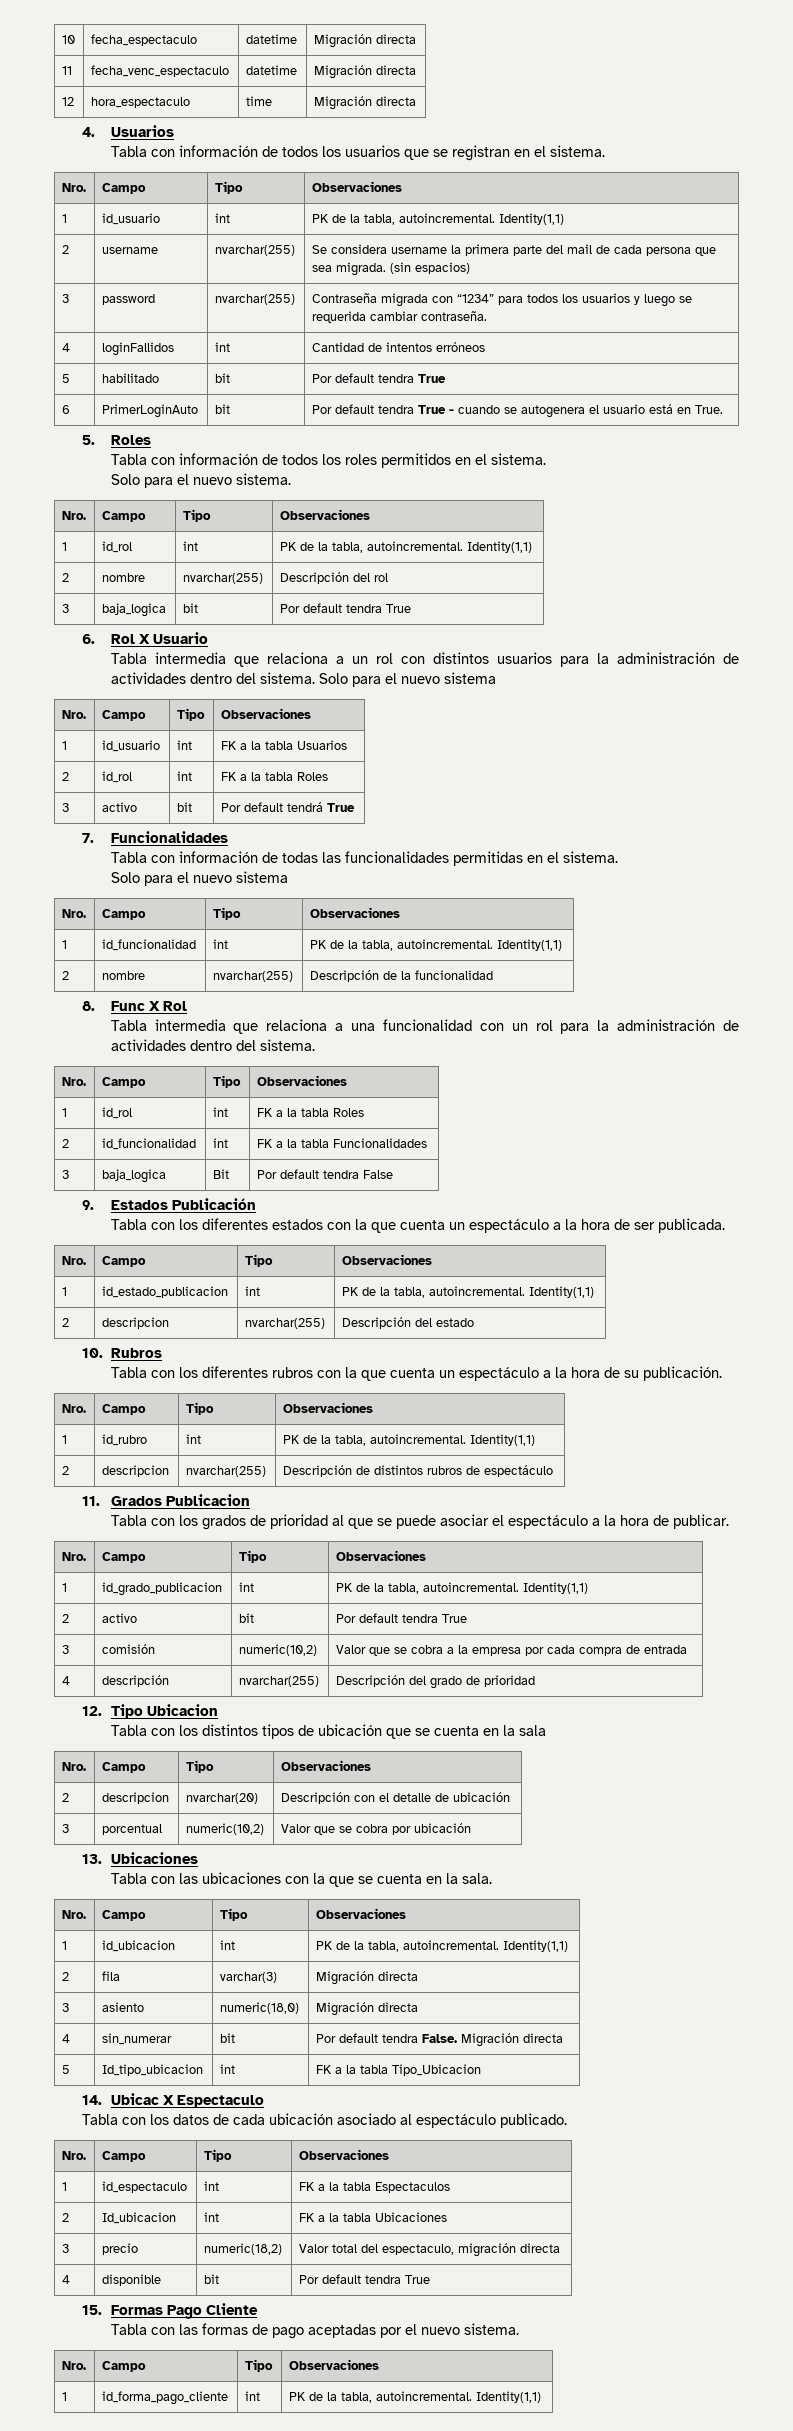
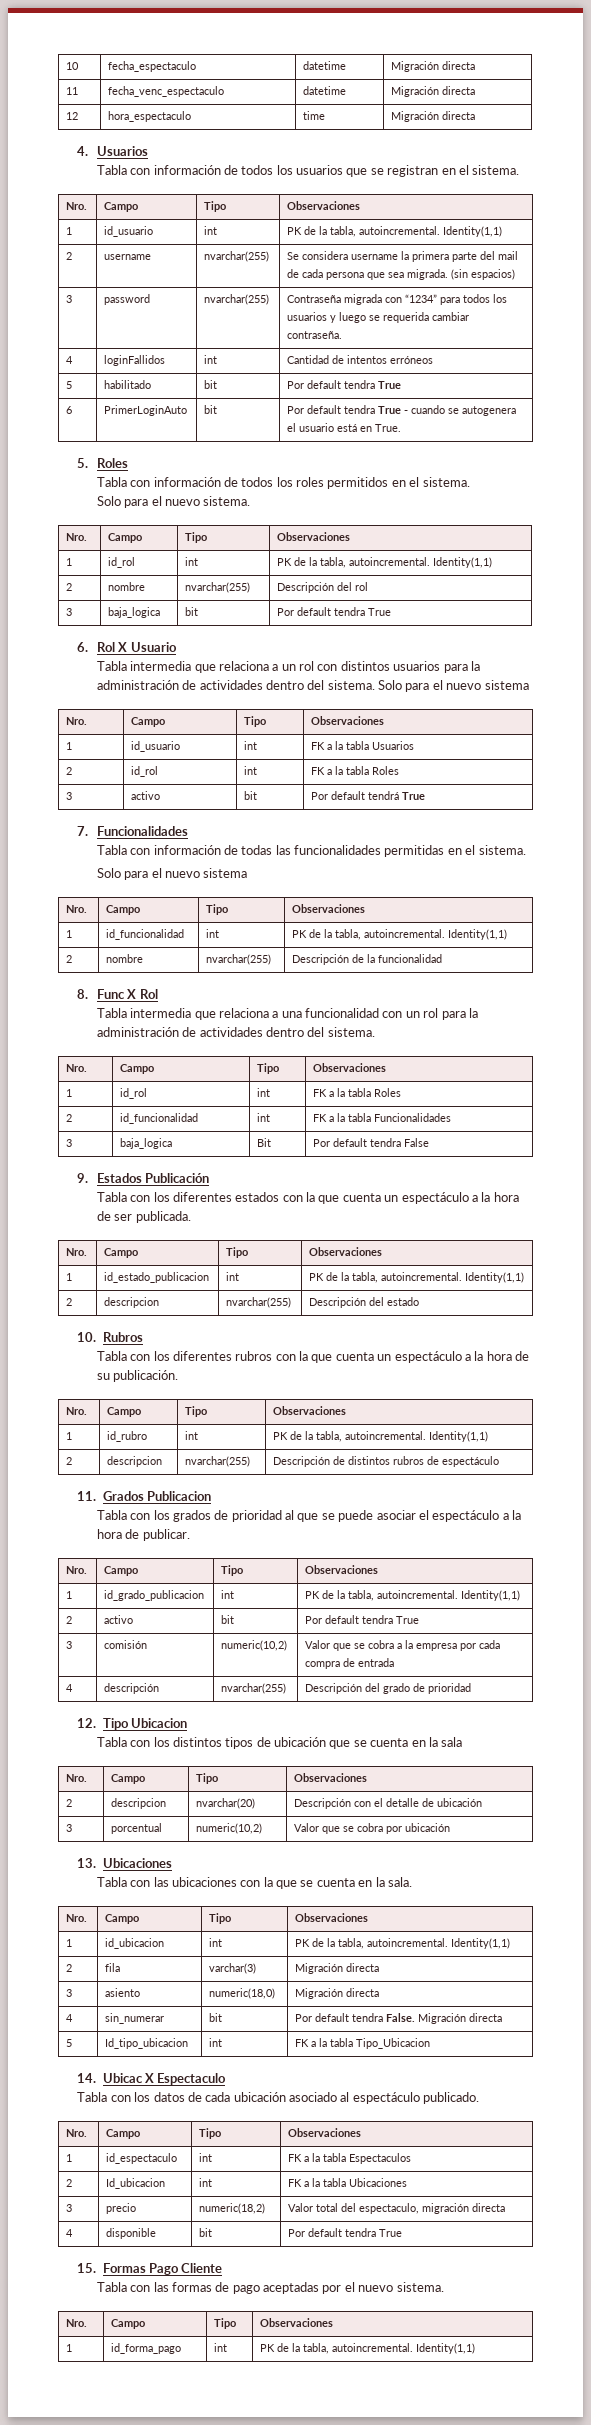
- 1 | id_forma_pago_cliente | int | PK de la tabla, autoincremental. Identity(1,1)
+ 1 | id_forma_pago | int | PK de la tabla, autoincremental. Identity(1,1)

